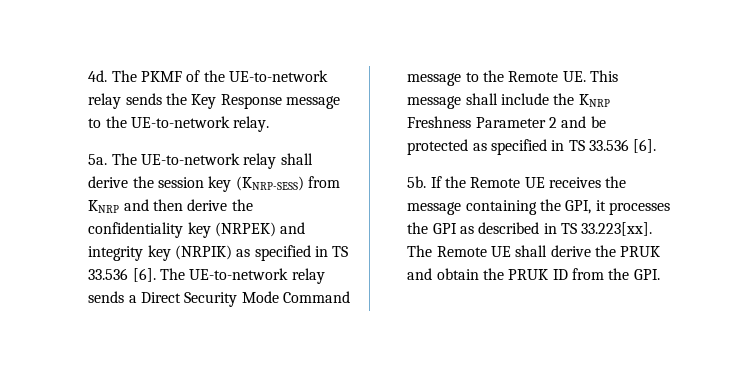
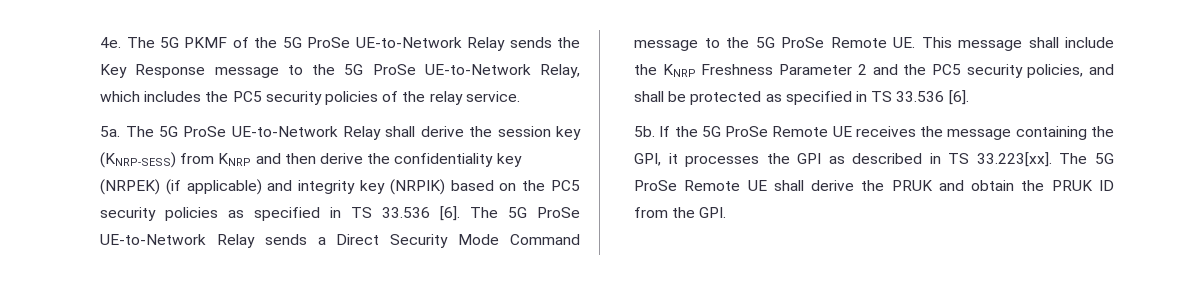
- 4d. The PKMF of the UE-to-network relay sends the Key Response message to the UE-to-network relay.
- 5a. The UE-to-network relay shall derive the session key (KNRP-SESS) from KNRP and then derive the confidentiality key (NRPEK) and integrity key (NRPIK) as specified in TS 33.536 [6].
+ 4e. The 5G PKMF of the 5G ProSe UE-to-Network Relay sends the Key Response message to the 5G ProSe UE-to-Network Relay, which includes the PC5 security policies of the relay service.
+ 5a. The 5G ProSe UE-to-Network Relay shall derive the session key (KNRP-SESS) from KNRP and then derive the confidentiality key (NRPEK) (if applicable) and integrity key (NRPIK) based on the PC5 security policies as specified in TS 33.536 [6].
- The UE-to-network relay sends a Direct Security Mode Command message to the Remote UE. This message shall include the KNRP Freshness Parameter 2 and be protected as specified in TS 33.536 [6].
+ The 5G ProSe UE-to-Network Relay sends a Direct Security Mode Command message to the 5G ProSe Remote UE. This message shall include the KNRP Freshness Parameter 2 and the PC5 security policies, and shall be protected as specified in TS 33.536 [6].
- If the Remote UE receives the message containing the GPI, it processes the GPI as described in TS 33.223[xx]. The Remote UE shall derive the PRUK and obtain the PRUK ID from the GPI.
+ If the 5G ProSe Remote UE receives the message containing the GPI, it processes the GPI as described in TS 33.223[xx]. The 5G ProSe Remote UE shall derive the PRUK and obtain the PRUK ID from the GPI.

